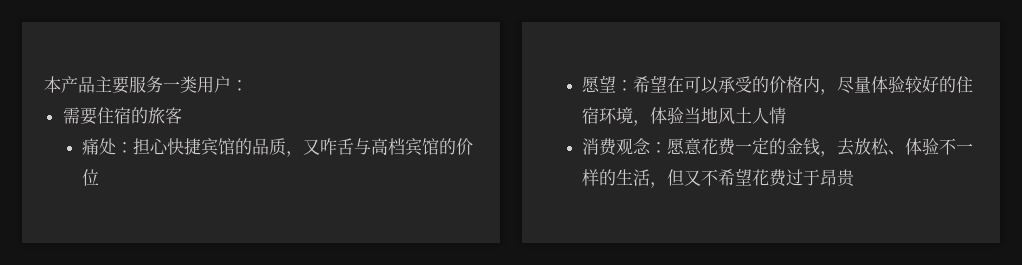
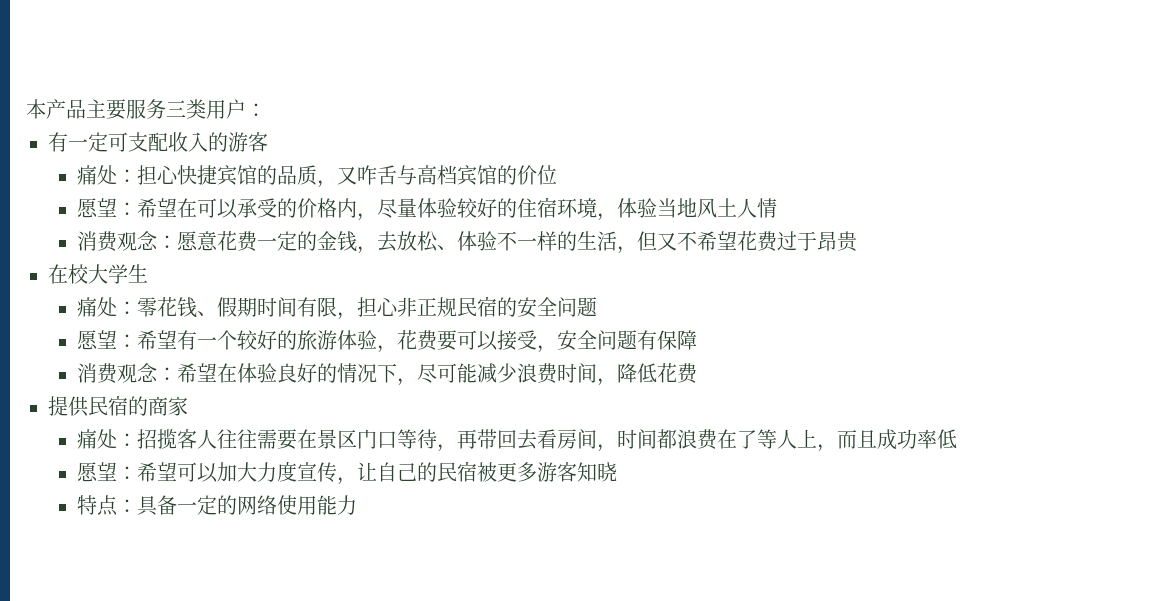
- 本产品主要服务一类用户：
+ 本产品主要服务三类用户：
- 需要住宿的旅客
+ 有一定可支配收入的游客
+ 在校大学生
+ 痛处：零花钱、假期时间有限，担心非正规民宿的安全问题
+ 愿望：希望有一个较好的旅游体验，花费要可以接受，安全问题有保障
+ 消费观念：希望在体验良好的情况下，尽可能减少浪费时间，降低花费
+ 提供民宿的商家
+ 痛处：招揽客人往往需要在景区门口等待，再带回去看房间，时间都浪费在了等人上，而且成功率低
+ 愿望：希望可以加大力度宣传，让自己的民宿被更多游客知晓
+ 特点：具备一定的网络使用能力

